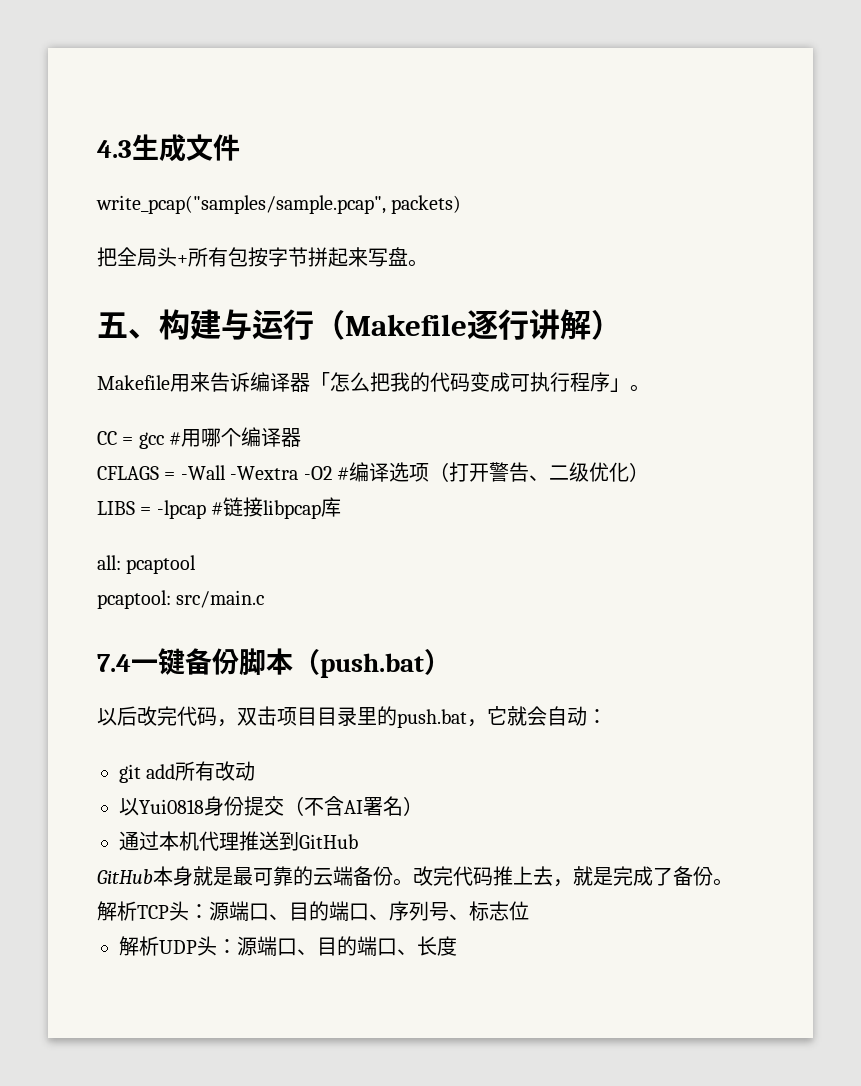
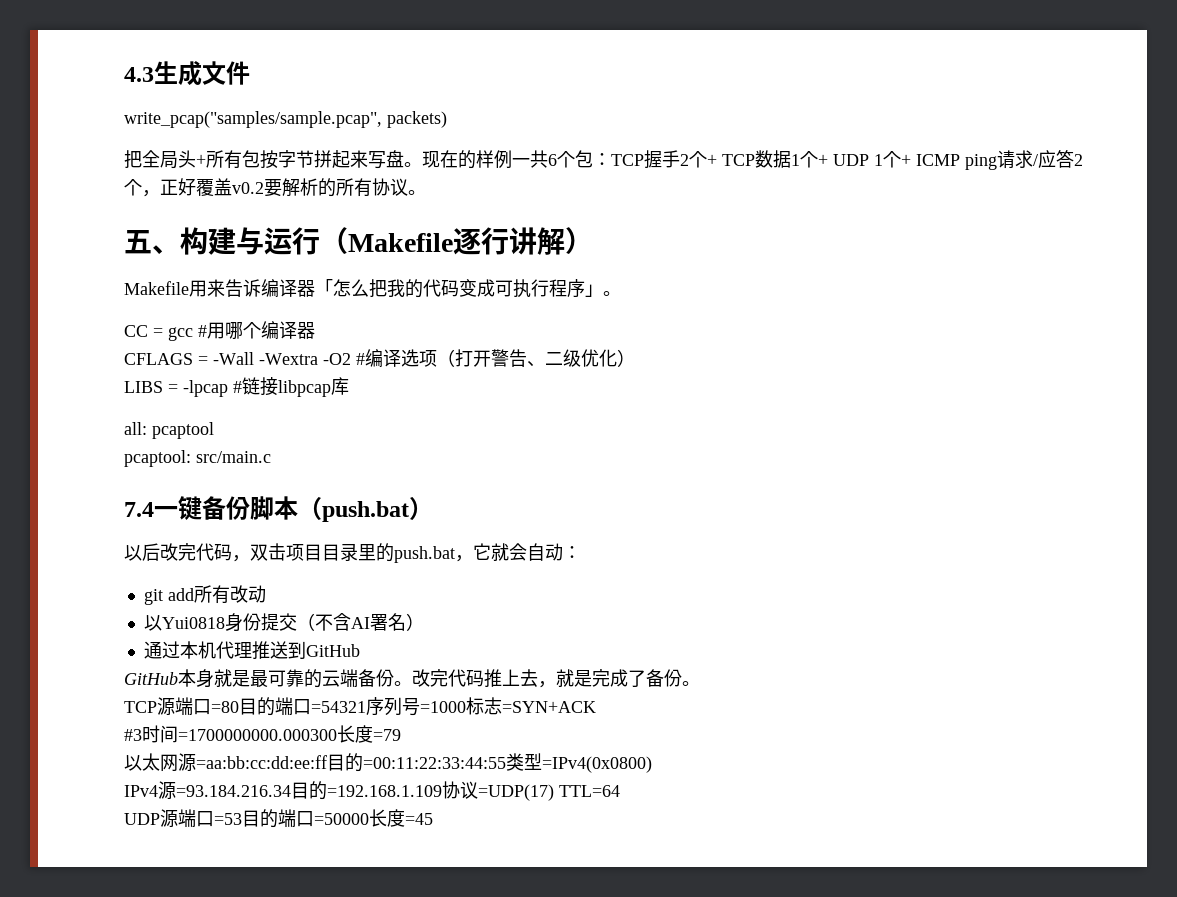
+ 现在的样例一共6个包：TCP握手2个+ TCP数据1个+ UDP 1个+ ICMP ping请求/应答2个，正好覆盖v0.2要解析的所有协议。
- 解析TCP头：源端口、目的端口、序列号、标志位
- 解析UDP头：源端口、目的端口、长度
+ TCP源端口=80目的端口=54321序列号=1000标志=SYN+ACK
+ #3时间=1700000000.000300长度=79
+ 以太网源=aa:bb:cc:dd:ee:ff目的=00:11:22:33:44:55类型=IPv4(0x0800)
+ IPv4源=93.184.216.34目的=192.168.1.109协议=UDP(17) TTL=64
+ UDP源端口=53目的端口=50000长度=45

